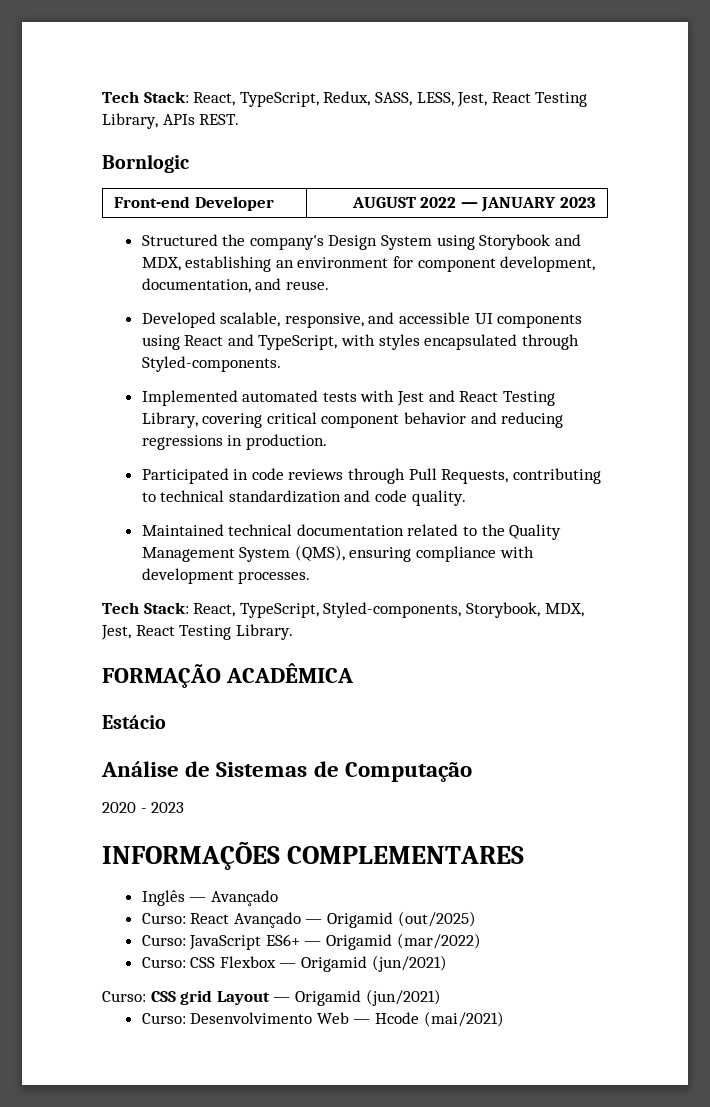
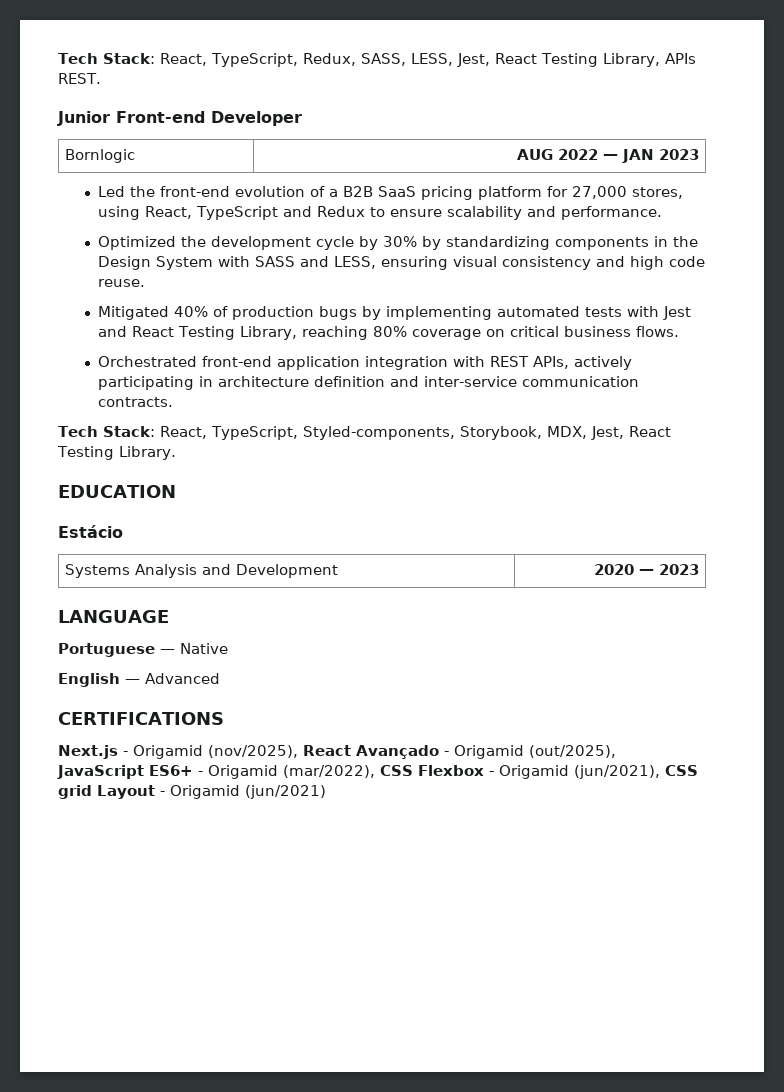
- Bornlogic
- Front-end Developer | AUGUST 2022 — JANUARY 2023
- Structured the company's Design System using Storybook and MDX, establishing an environment for component development, documentation, and reuse.
- Developed scalable, responsive, and accessible UI components using React and TypeScript, with styles encapsulated through Styled-components.
- Implemented automated tests with Jest and React Testing Library, covering critical component behavior and reducing regressions in production.
- Participated in code reviews through Pull Requests, contributing to technical standardization and code quality.
- Maintained technical documentation related to the Quality Management System (QMS), ensuring compliance with development processes.
+ Junior Front-end Developer
+ Bornlogic | AUG 2022 — JAN 2023
+ Led the front-end evolution of a B2B SaaS pricing platform for 27,000 stores, using React, TypeScript and Redux to ensure scalability and performance.
+ Optimized the development cycle by 30% by standardizing components in the Design System with SASS and LESS, ensuring visual consistency and high code reuse.
+ Mitigated 40% of production bugs by implementing automated tests with Jest and React Testing Library, reaching 80% coverage on critical business flows.
+ Orchestrated front-end application integration with REST APIs, actively participating in architecture definition and inter-service communication contracts.
- FORMAÇÃO ACADÊMICA
+ EDUCATION
- Análise de Sistemas de Computação
- 2020 - 2023
- INFORMAÇÕES COMPLEMENTARES
- Inglês — Avançado
- Curso: React Avançado — Origamid (out/2025)
- Curso: JavaScript ES6+ — Origamid (mar/2022)
- Curso: CSS Flexbox — Origamid (jun/2021)
- Curso: CSS grid Layout — Origamid (jun/2021)
- Curso: Desenvolvimento Web — Hcode (mai/2021)
+ Systems Analysis and Development | 2020 — 2023
+ LANGUAGE
+ Portuguese — Native
+ English — Advanced
+ CERTIFICATIONS
+ Next.js - Origamid (nov/2025), React Avançado - Origamid (out/2025), JavaScript ES6+ - Origamid (mar/2022), CSS Flexbox - Origamid (jun/2021), CSS grid Layout - Origamid (jun/2021)

